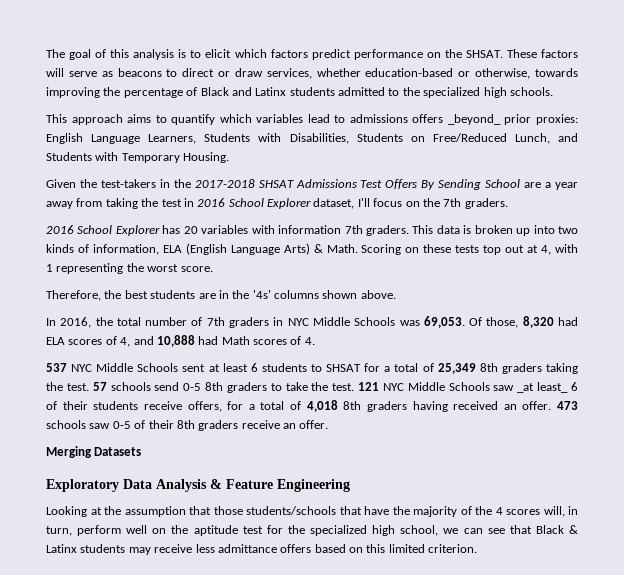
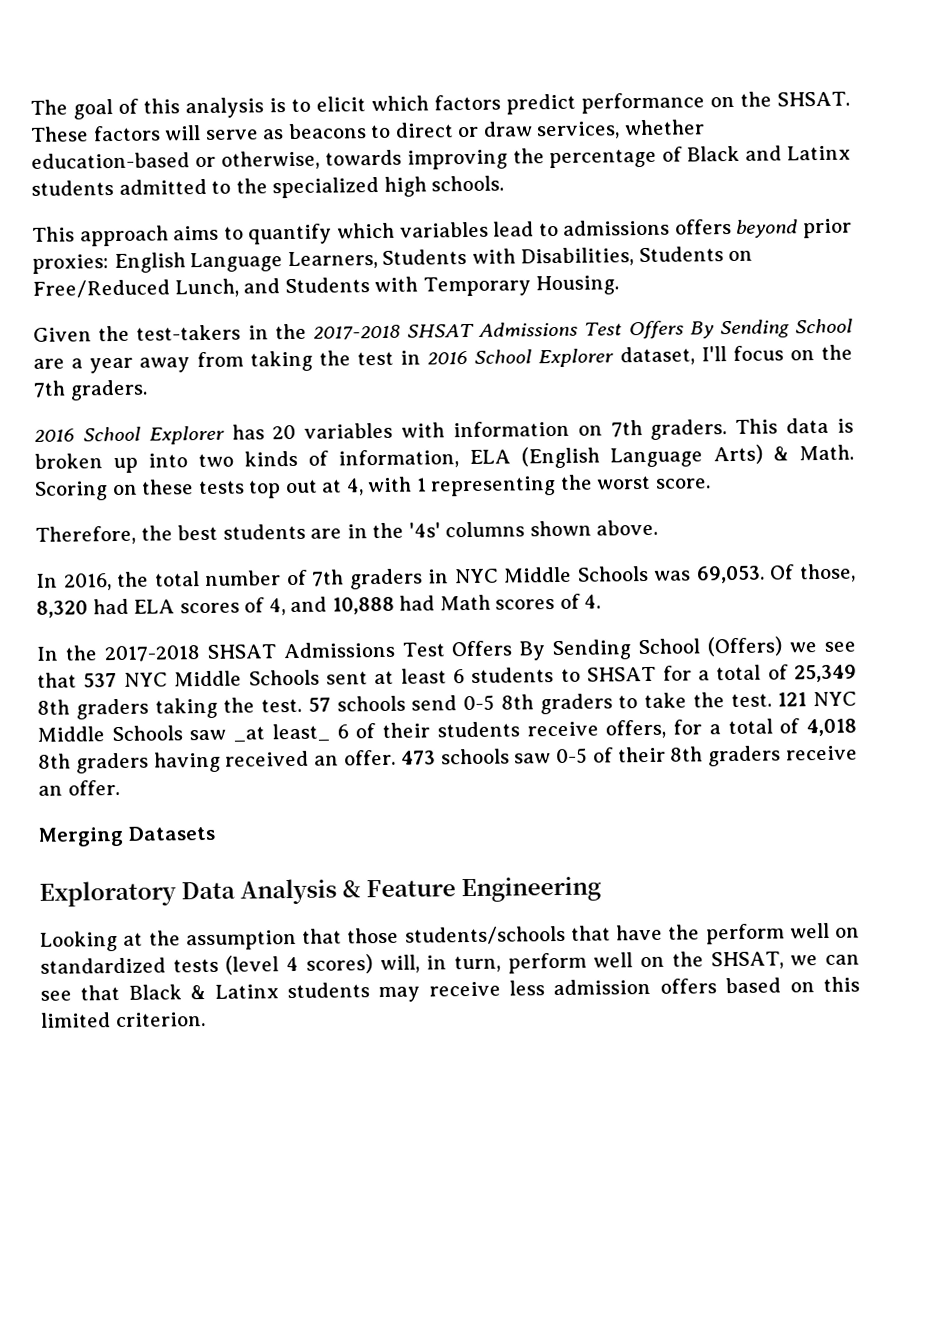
- This approach aims to quantify which variables lead to admissions offers _beyond_ prior proxies: English Language Learners, Students with Disabilities, Students on Free/Reduced Lunch, and Students with Temporary Housing.
+ This approach aims to quantify which variables lead to admissions offers beyond prior proxies: English Language Learners, Students with Disabilities, Students on Free/Reduced Lunch, and Students with Temporary Housing.
- 2016 School Explorer has 20 variables with information 7th graders.
+ 2016 School Explorer has 20 variables with information on 7th graders.
- 537 NYC Middle Schools sent at least 6 students to SHSAT for a total of 25,349 8th graders taking the test.
+ In the 2017-2018 SHSAT Admissions Test Offers By Sending School (Offers) we see that 537 NYC Middle Schools sent at least 6 students to SHSAT for a total of 25,349 8th graders taking the test.
- Looking at the assumption that those students/schools that have the majority of the 4 scores will, in turn, perform well on the aptitude test for the specialized high school, we can see that Black & Latinx students may receive less admittance offers based on this limited criterion.
+ Looking at the assumption that those students/schools that have the perform well on standardized tests (level 4 scores) will, in turn, perform well on the SHSAT, we can see that Black & Latinx students may receive less admission offers based on this limited criterion.

